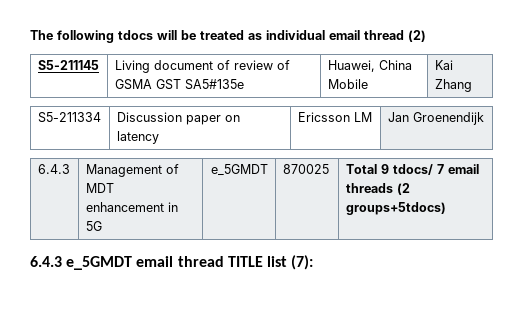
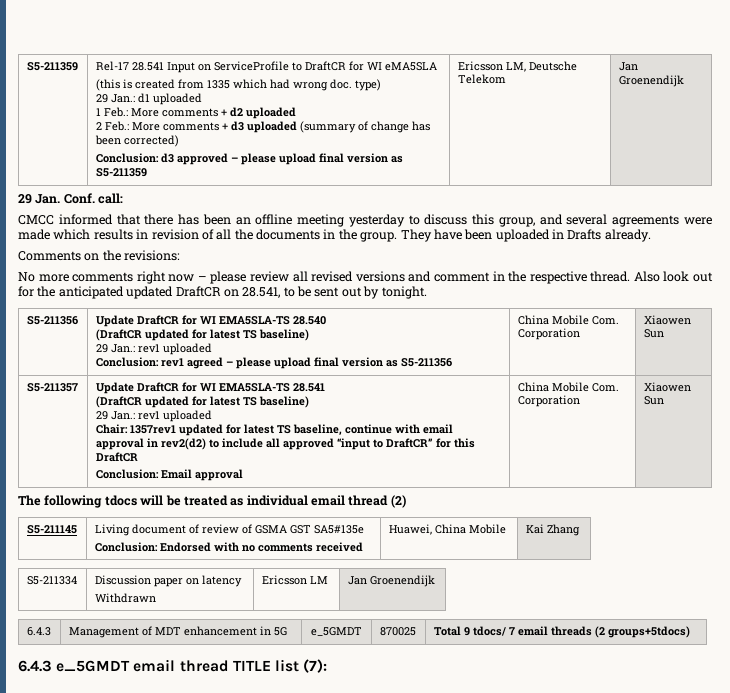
+ S5-211359 | Rel-17 28.541 Input on ServiceProfile to DraftCR for WI eMA5SLA
+ (this is created from 1335 which had wrong doc. type)
+ 29 Jan.: d1 uploaded
+ 1 Feb.: More comments + d2 uploaded
+ 2 Feb.: More comments + d3 uploaded (summary of change has been corrected)
+ Conclusion: d3 approved – please upload final version as S5-211359 | Ericsson LM, Deutsche Telekom | Jan Groenendijk
+ 29 Jan. Conf. call:
+ CMCC informed that there has been an offline meeting yesterday to discuss this group, and several agreements were made which results in revision of all the documents in the group. They have been uploaded in Drafts already.
+ Comments on the revisions:
+ No more comments right now – please review all revised versions and comment in the respective thread. Also look out for the anticipated updated DraftCR on 28.541, to be sent out by tonight.
+ S5-211356 | Update DraftCR for WI EMA5SLA-TS 28.540
+ (DraftCR updated for latest TS baseline)
+ 29 Jan.: rev1 uploaded
+ Conclusion: rev1 agreed – please upload final version as S5-211356 | China Mobile Com. Corporation | Xiaowen Sun
+ S5-211357 | Update DraftCR for WI EMA5SLA-TS 28.541
+ (DraftCR updated for latest TS baseline)
+ 29 Jan.: rev1 uploaded
+ Chair: 1357rev1 updated for latest TS baseline, continue with email approval in rev2(d2) to include all approved “input to DraftCR” for this DraftCR
+ Conclusion: Email approval | China Mobile Com. Corporation | Xiaowen Sun
- S5-211145 | Living document of review of GSMA GST SA5#135e | Huawei, China Mobile | Kai Zhang
+ S5-211145 | Living document of review of GSMA GST SA5#135e
+ Conclusion: Endorsed with no comments received | Huawei, China Mobile | Kai Zhang
- S5-211334 | Discussion paper on latency | Ericsson LM | Jan Groenendijk
+ S5-211334 | Discussion paper on latency
+ Withdrawn | Ericsson LM | Jan Groenendijk

